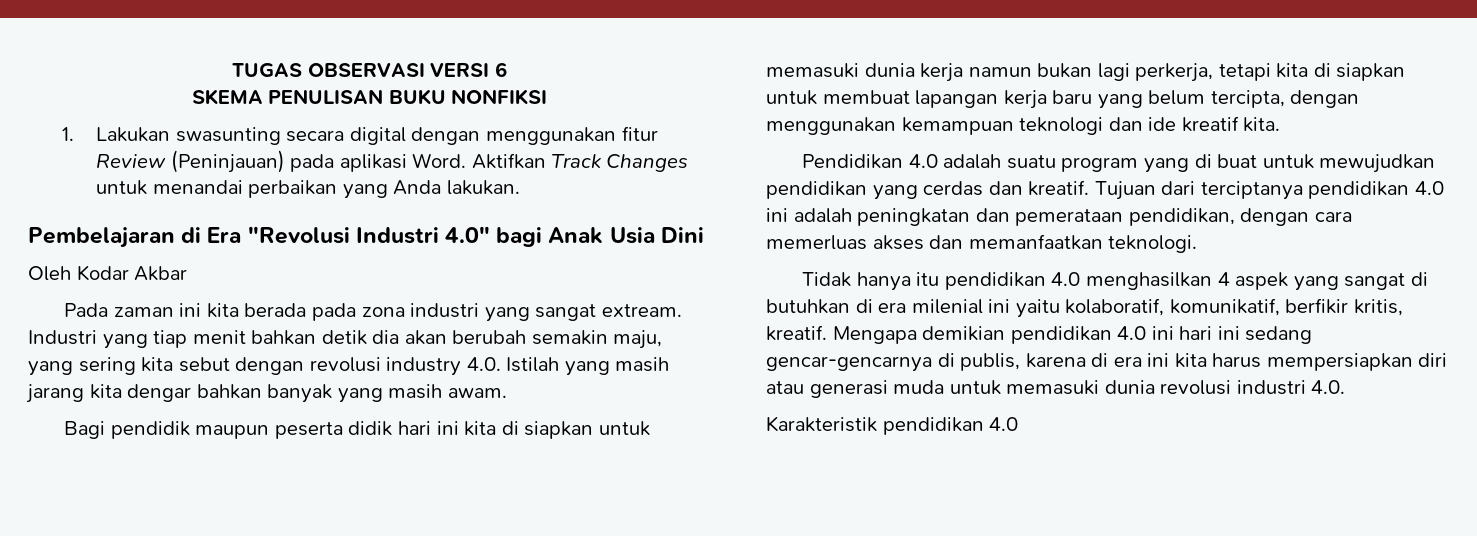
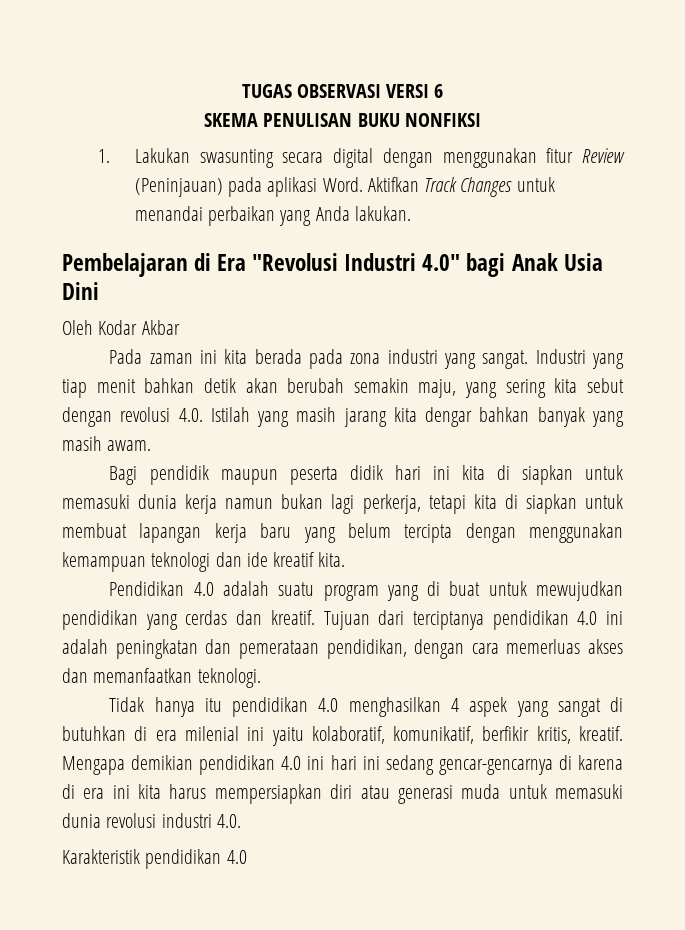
- Pada zaman ini kita berada pada zona industri yang sangat extream.
+ Pada zaman ini kita berada pada zona industri yang sangat.
- Industri yang tiap menit bahkan detik dia akan berubah semakin maju, yang sering kita sebut dengan revolusi industry 4.0. Istilah yang masih jarang kita dengar bahkan banyak yang masih awam.
+ Industri yang tiap menit bahkan detik akan berubah semakin maju, yang sering kita sebut dengan revolusi 4.0. Istilah yang masih jarang kita dengar bahkan banyak yang masih awam.
- Bagi pendidik maupun peserta didik hari ini kita di siapkan untuk memasuki dunia kerja namun bukan lagi perkerja, tetapi kita di siapkan untuk membuat lapangan kerja baru yang belum tercipta, dengan menggunakan kemampuan teknologi dan ide kreatif kita.
+ Bagi pendidik maupun peserta didik hari ini kita di siapkan untuk memasuki dunia kerja namun bukan lagi perkerja, tetapi kita di siapkan untuk membuat lapangan kerja baru yang belum tercipta dengan menggunakan kemampuan teknologi dan ide kreatif kita.
- Mengapa demikian pendidikan 4.0 ini hari ini sedang gencar-gencarnya di publis, karena di era ini kita harus mempersiapkan diri atau generasi muda untuk memasuki dunia revolusi industri 4.0.
+ Mengapa demikian pendidikan 4.0 ini hari ini sedang gencar-gencarnya di karena di era ini kita harus mempersiapkan diri atau generasi muda untuk memasuki dunia revolusi industri 4.0.

